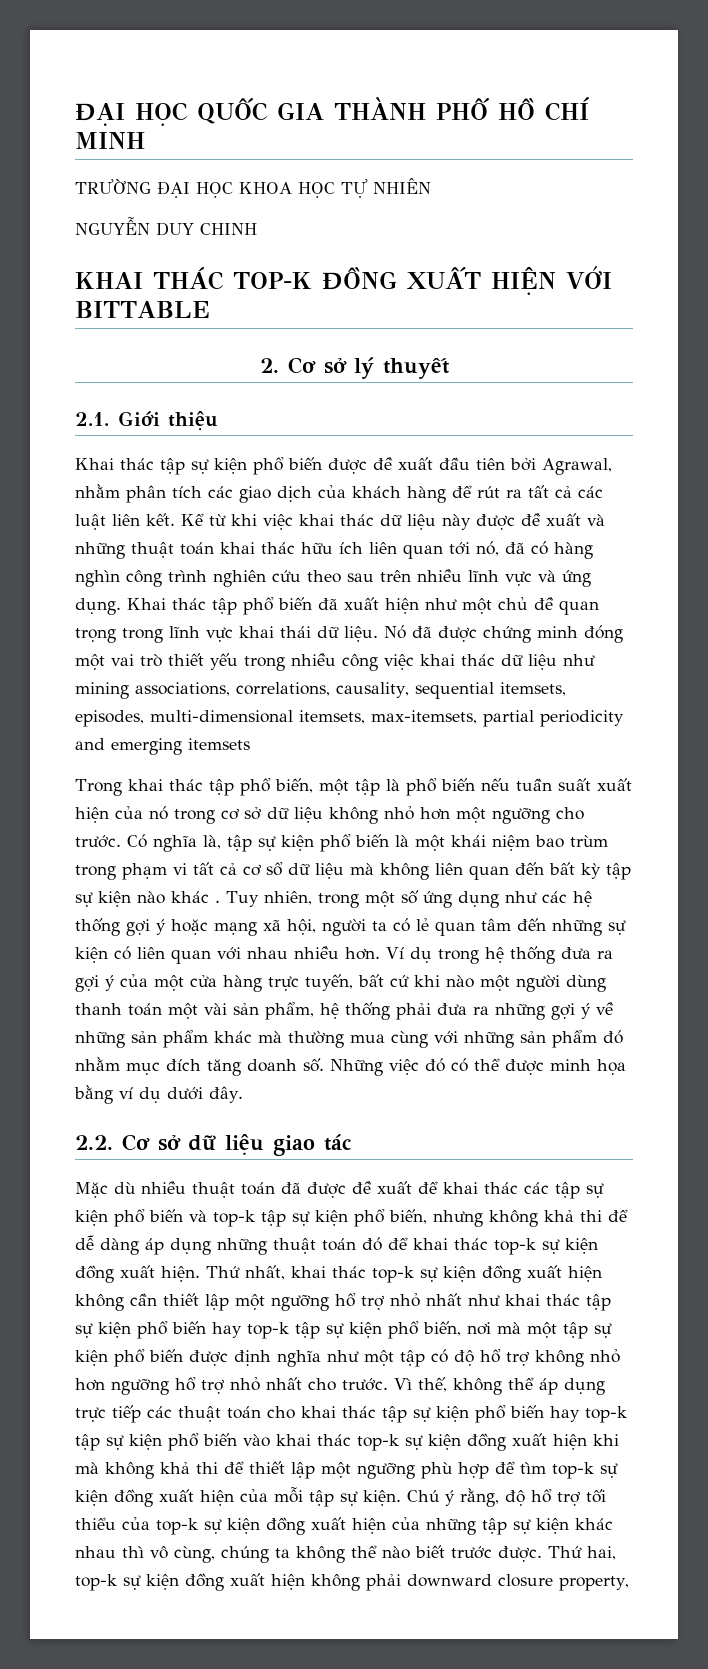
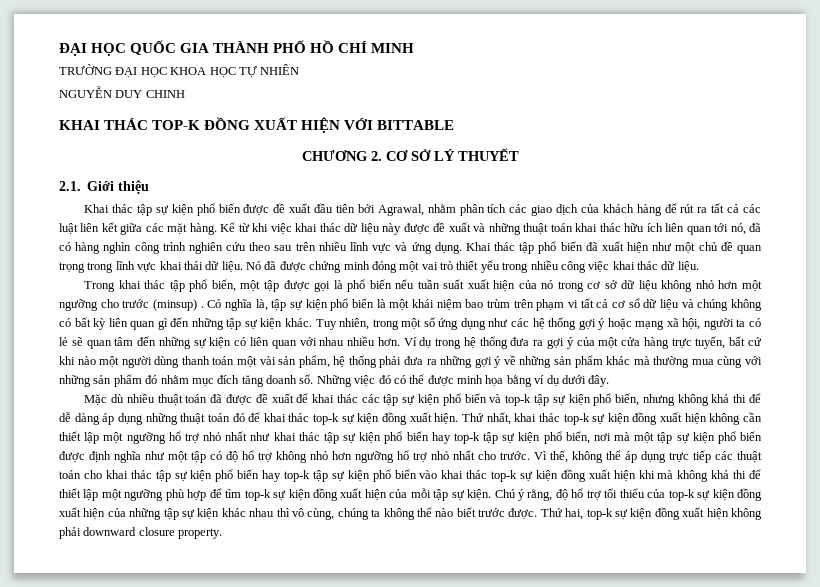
- 2. Cơ sở lý thuyết
+ CHƯƠNG 2. CƠ SỞ LÝ THUYẾT
- Khai thác tập sự kiện phổ biến được đề xuất đầu tiên bởi Agrawal, nhằm phân tích các giao dịch của khách hàng để rút ra tất cả các luật liên kết.
+ Khai thác tập sự kiện phổ biến được đề xuất đầu tiên bởi Agrawal, nhằm phân tích các giao dịch của khách hàng để rút ra tất cả các luật liên kết giữa các mặt hàng.
- Nó đã được chứng minh đóng một vai trò thiết yếu trong nhiều công việc khai thác dữ liệu như mining associations, correlations, causality, sequential itemsets, episodes, multi-dimensional itemsets, max-itemsets, partial periodicity and emerging itemsets
+ Nó đã được chứng minh đóng một vai trò thiết yếu trong nhiều công việc khai thác dữ liệu.
- Trong khai thác tập phổ biến, một tập là phổ biến nếu tuần suất xuất hiện của nó trong cơ sở dữ liệu không nhỏ hơn một ngưỡng cho trước.
+ Trong khai thác tập phổ biến, một tập được gọi là phổ biến nếu tuần suất xuất hiện của nó trong cơ sở dữ liệu không nhỏ hơn một ngưỡng cho trước (minsup) .
- Có nghĩa là, tập sự kiện phổ biến là một khái niệm bao trùm trong phạm vi tất cả cơ sổ dữ liệu mà không liên quan đến bất kỳ tập sự kiện nào khác .
+ Có nghĩa là, tập sự kiện phổ biến là một khái niệm bao trùm trên phạm vi tất cả cơ sổ dữ liệu và chúng không có bất kỳ liên quan gì đến những tập sự kiện khác.
- Tuy nhiên, trong một số ứng dụng như các hệ thống gợi ý hoặc mạng xã hội, người ta có lẻ quan tâm đến những sự kiện có liên quan với nhau nhiều hơn.
+ Tuy nhiên, trong một số ứng dụng như các hệ thống gợi ý hoặc mạng xã hội, người ta có lẻ sẽ quan tâm đến những sự kiện có liên quan với nhau nhiều hơn.
- 2.2. Cơ sở dữ liệu giao tác
- Thứ hai, top-k sự kiện đồng xuất hiện không phải downward closure property,
+ Thứ hai, top-k sự kiện đồng xuất hiện không phải downward closure property.

